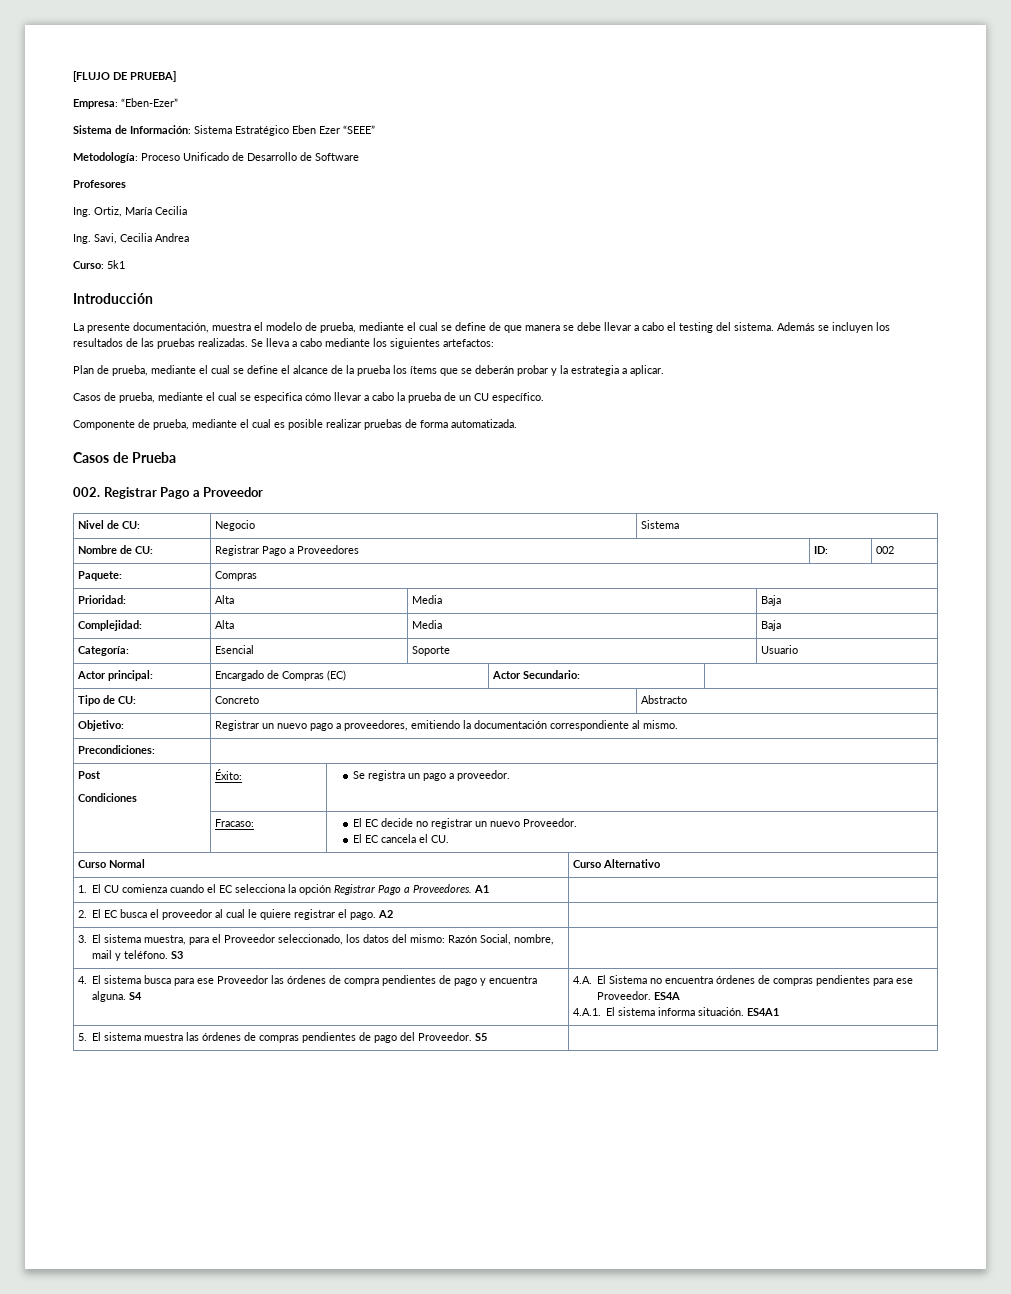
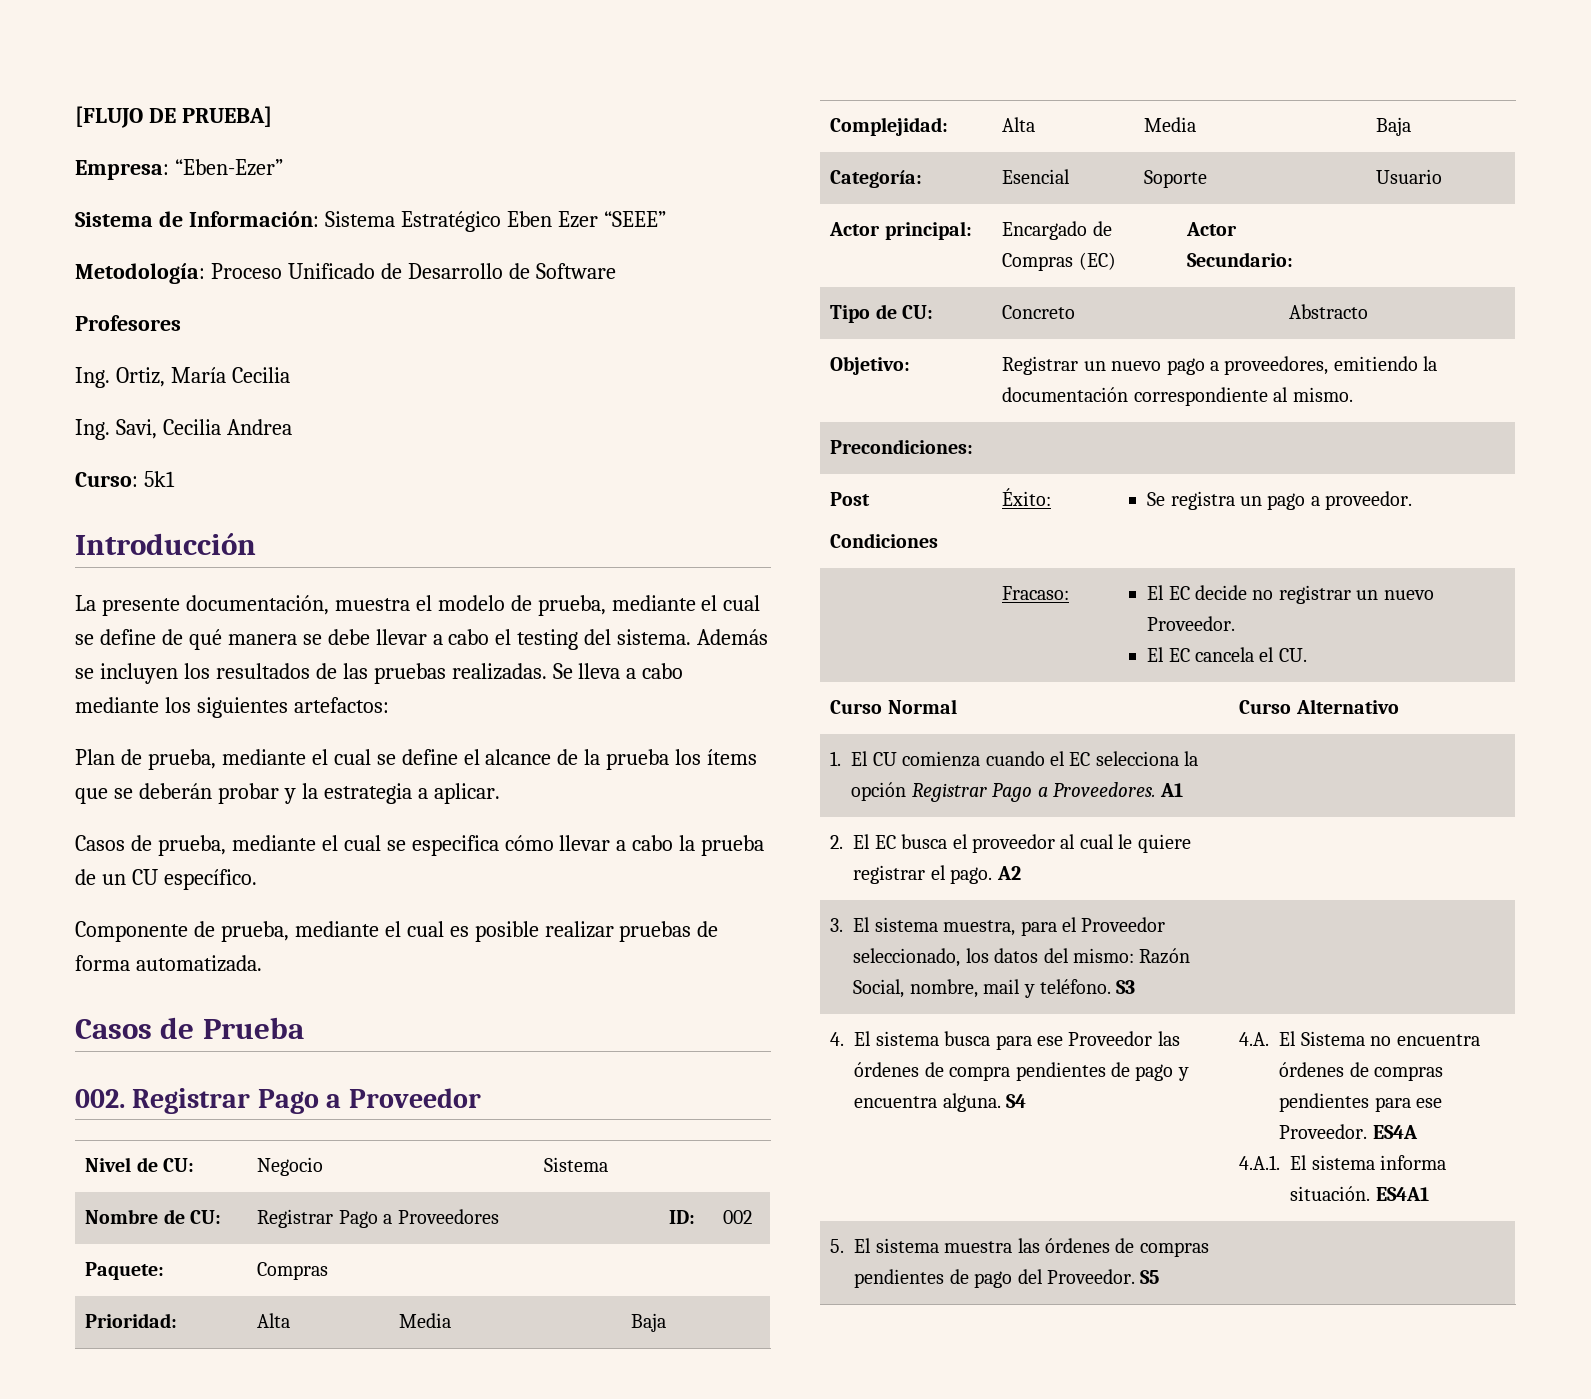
- La presente documentación, muestra el modelo de prueba, mediante el cual se define de que manera se debe llevar a cabo el testing del sistema.
+ La presente documentación, muestra el modelo de prueba, mediante el cual se define de qué manera se debe llevar a cabo el testing del sistema.

